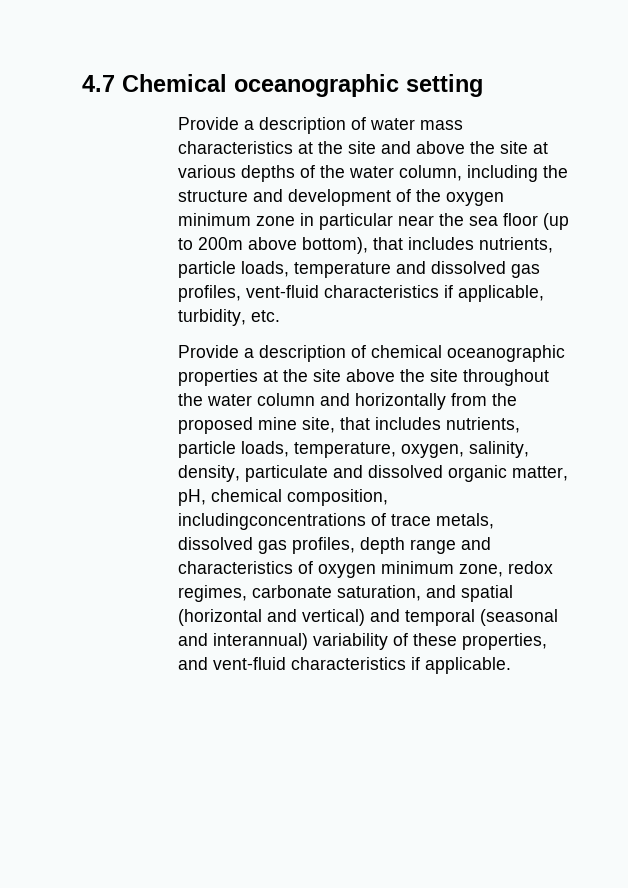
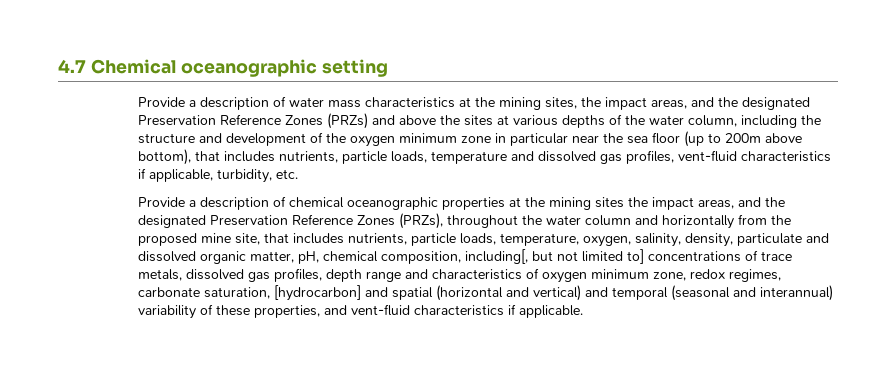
- Provide a description of water mass characteristics at the site and above the site at various depths of the water column, including the structure and development of the oxygen minimum zone in particular near the sea floor (up to 200m above bottom), that includes nutrients, particle loads, temperature and dissolved gas profiles, vent-fluid characteristics if applicable, turbidity, etc.
+ Provide a description of water mass characteristics at the mining sites, the impact areas, and the designated Preservation Reference Zones (PRZs) and above the sites at various depths of the water column, including the structure and development of the oxygen minimum zone in particular near the sea floor (up to 200m above bottom), that includes nutrients, particle loads, temperature and dissolved gas profiles, vent-fluid characteristics if applicable, turbidity, etc.
- Provide a description of chemical oceanographic properties at the site above the site throughout the water column and horizontally from the proposed mine site, that includes nutrients, particle loads, temperature, oxygen, salinity, density, particulate and dissolved organic matter, pH, chemical composition, includingconcentrations of trace metals, dissolved gas profiles, depth range and characteristics of oxygen minimum zone, redox regimes, carbonate saturation, and spatial (horizontal and vertical) and temporal (seasonal and interannual) variability of these properties, and vent-fluid characteristics if applicable.
+ Provide a description of chemical oceanographic properties at the mining sites the impact areas, and the designated Preservation Reference Zones (PRZs), throughout the water column and horizontally from the proposed mine site, that includes nutrients, particle loads, temperature, oxygen, salinity, density, particulate and dissolved organic matter, pH, chemical composition, including[, but not limited to] concentrations of trace metals, dissolved gas profiles, depth range and characteristics of oxygen minimum zone, redox regimes, carbonate saturation, [hydrocarbon] and spatial (horizontal and vertical) and temporal (seasonal and interannual) variability of these properties, and vent-fluid characteristics if applicable.

